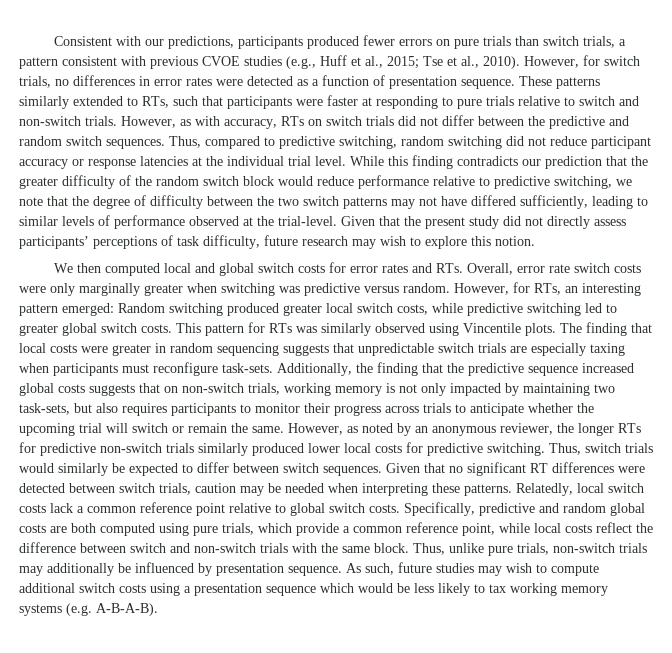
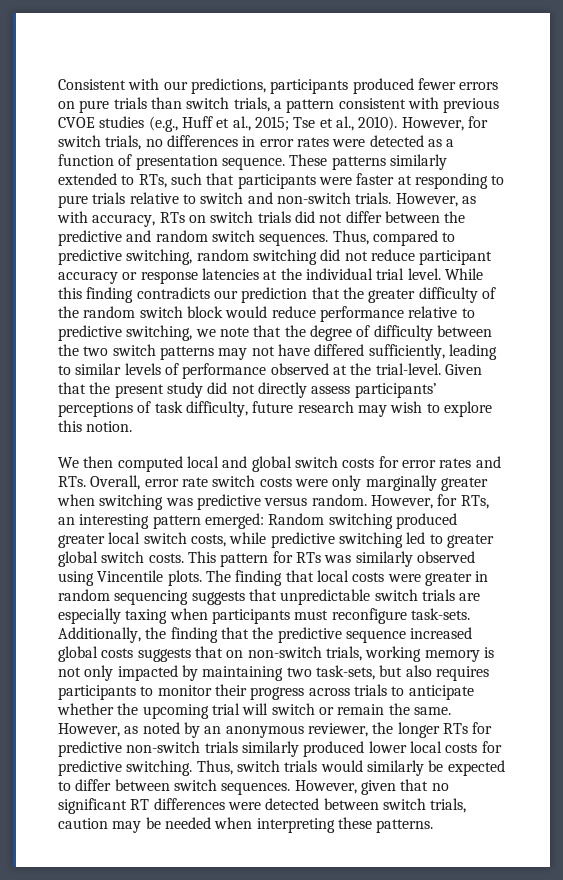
- Given that no significant RT differences were detected between switch trials, caution may be needed when interpreting these patterns. Relatedly, local switch costs lack a common reference point relative to global switch costs. Specifically, predictive and random global costs are both computed using pure trials, which provide a common reference point, while local costs reflect the difference between switch and non-switch trials with the same block. Thus, unlike pure trials, non-switch trials may additionally be influenced by presentation sequence. As such, future studies may wish to compute additional switch costs using a presentation sequence which would be less likely to tax working memory systems (e.g. A-B-A-B).
+ However, given that no significant RT differences were detected between switch trials, caution may be needed when interpreting these patterns.

